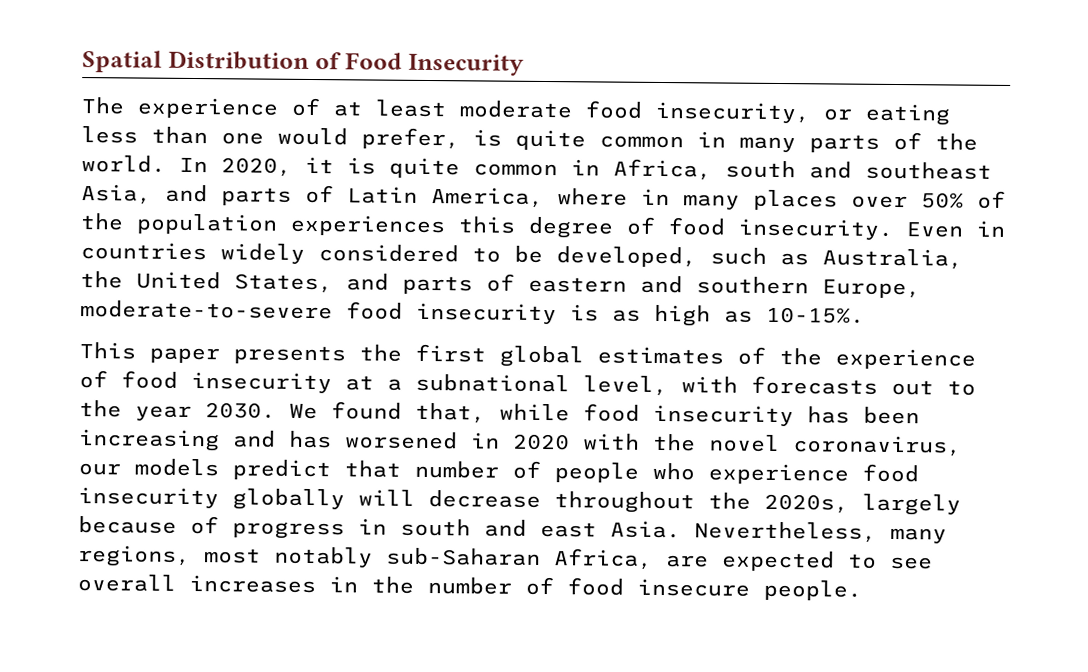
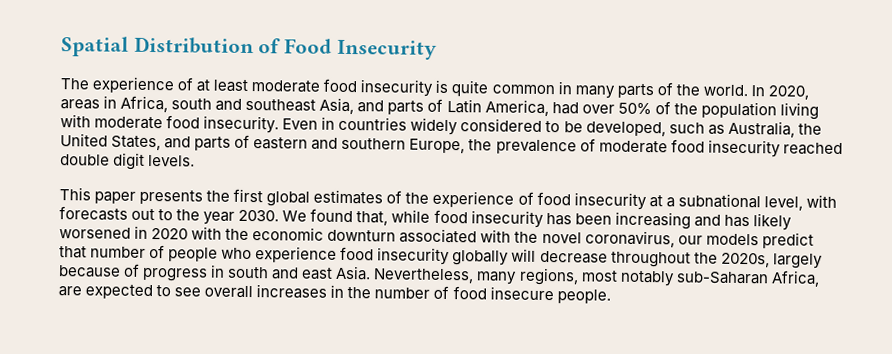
- The experience of at least moderate food insecurity, or eating less than one would prefer, is quite common in many parts of the world.
+ The experience of at least moderate food insecurity is quite common in many parts of the world.
- In 2020, it is quite common in Africa, south and southeast Asia, and parts of Latin America, where in many places over 50% of the population experiences this degree of food insecurity.
+ In 2020, areas in Africa, south and southeast Asia, and parts of Latin America, had over 50% of the population living with moderate food insecurity.
- Even in countries widely considered to be developed, such as Australia, the United States, and parts of eastern and southern Europe, moderate-to-severe food insecurity is as high as 10-15%.
+ Even in countries widely considered to be developed, such as Australia, the United States, and parts of eastern and southern Europe, the prevalence of moderate food insecurity reached double digit levels.
- We found that, while food insecurity has been increasing and has worsened in 2020 with the novel coronavirus, our models predict that number of people who experience food insecurity globally will decrease throughout the 2020s, largely because of progress in south and east Asia.
+ We found that, while food insecurity has been increasing and has likely worsened in 2020 with the economic downturn associated with the novel coronavirus, our models predict that number of people who experience food insecurity globally will decrease throughout the 2020s, largely because of progress in south and east Asia.

